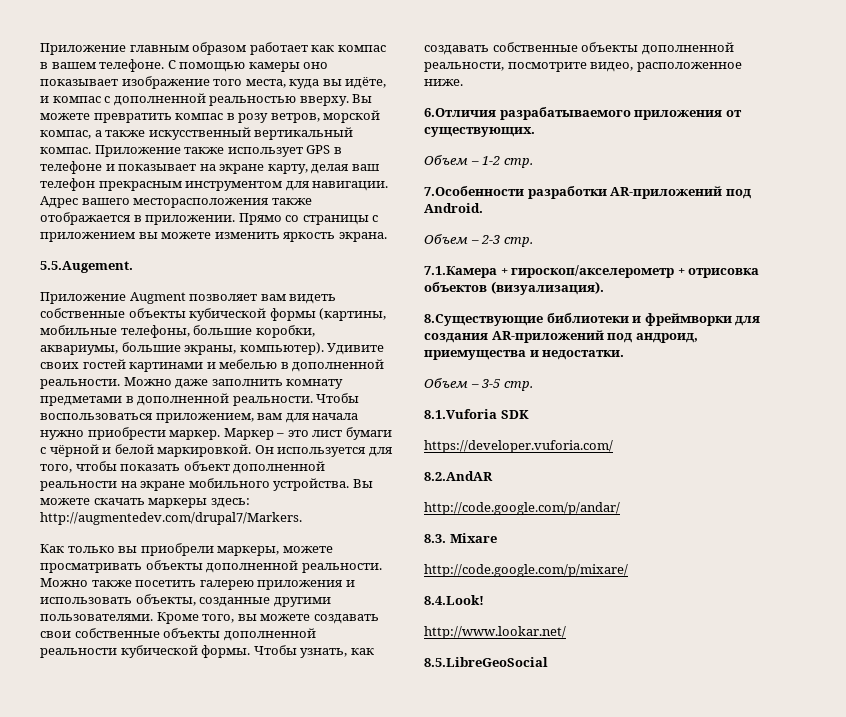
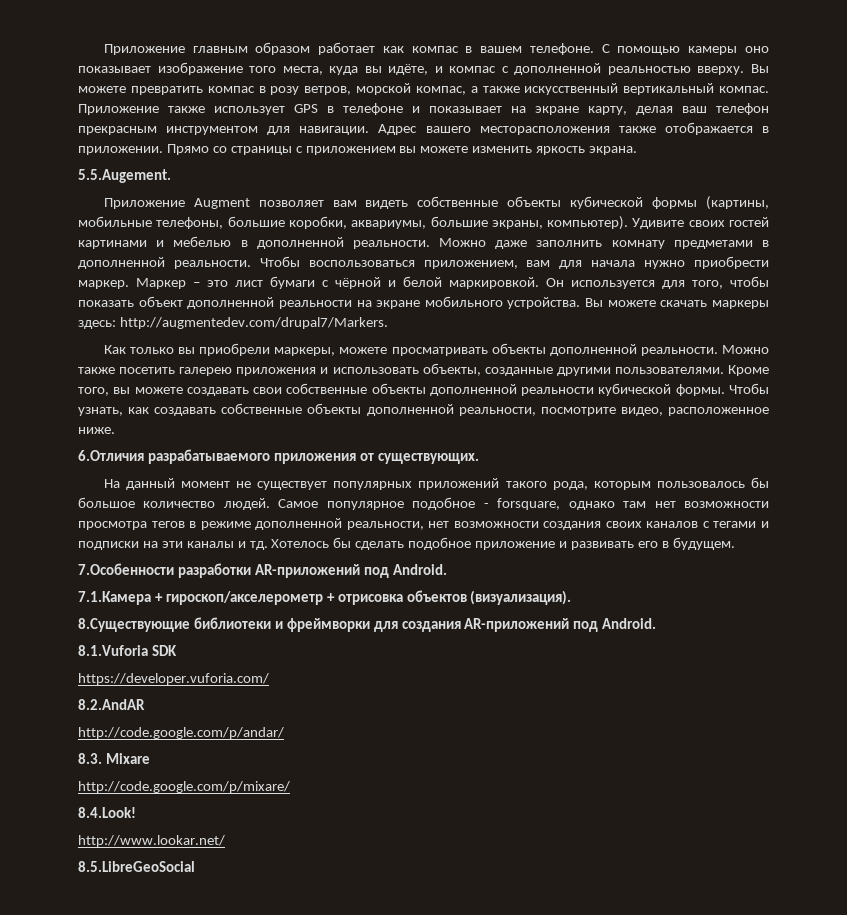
- Объем – 1-2 стр.
+ На данный момент не существует популярных приложений такого рода, которым пользовалось бы большое количество людей. Самое популярное подобное - forsquare, однако там нет возможности просмотра тегов в режиме дополненной реальности, нет возможности создания своих каналов с тегами и подписки на эти каналы и тд. Хотелось бы сделать подобное приложение и развивать его в будущем.
- Объем – 2-3 стр.
- 8.Существующие библиотеки и фреймворки для создания AR-приложений под андроид, приемущества и недостатки.
- Объем – 3-5 стр.
+ 8.Существующие библиотеки и фреймворки для создания AR-приложений под Android.

